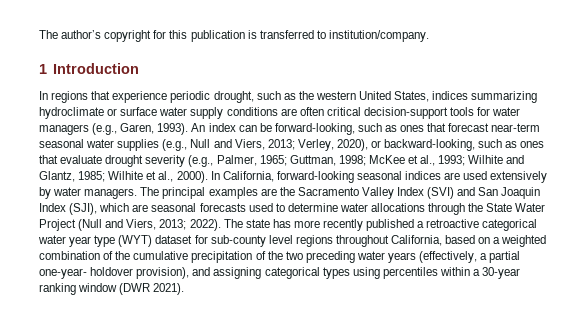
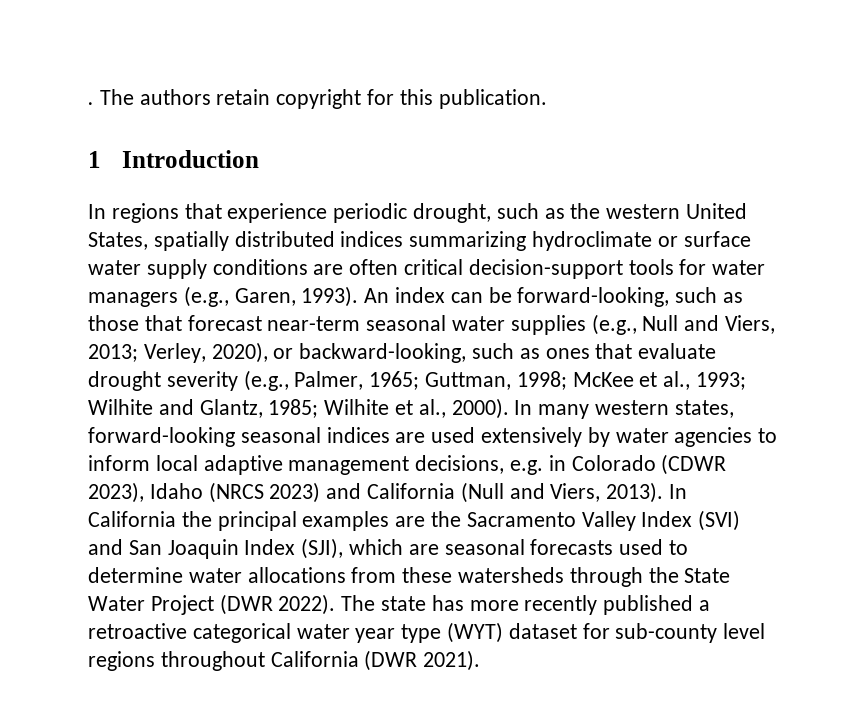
- The author’s copyright for this publication is transferred to institution/company.
+ . The authors retain copyright for this publication.
- In regions that experience periodic drought, such as the western United States, indices summarizing hydroclimate or surface water supply conditions are often critical decision-support tools for water managers (e.g., Garen, 1993).
+ In regions that experience periodic drought, such as the western United States, spatially distributed indices summarizing hydroclimate or surface water supply conditions are often critical decision-support tools for water managers (e.g., Garen, 1993).
- An index can be forward-looking, such as ones that forecast near-term seasonal water supplies (e.g., Null and Viers, 2013; Verley, 2020), or backward-looking, such as ones that evaluate drought severity (e.g., Palmer, 1965; Guttman, 1998; McKee et al., 1993; Wilhite and Glantz, 1985; Wilhite et al., 2000).
+ An index can be forward-looking, such as those that forecast near-term seasonal water supplies (e.g., Null and Viers, 2013; Verley, 2020), or backward-looking, such as ones that evaluate drought severity (e.g., Palmer, 1965; Guttman, 1998; McKee et al., 1993; Wilhite and Glantz, 1985; Wilhite et al., 2000).
- In California, forward-looking seasonal indices are used extensively by water managers. The principal examples are the Sacramento Valley Index (SVI) and San Joaquin Index (SJI), which are seasonal forecasts used to determine water allocations through the State Water Project (Null and Viers, 2013; 2022).
+ In many western states, forward-looking seasonal indices are used extensively by water agencies to inform local adaptive management decisions, e.g. in Colorado (CDWR 2023), Idaho (NRCS 2023) and California (Null and Viers, 2013). In California the principal examples are the Sacramento Valley Index (SVI) and San Joaquin Index (SJI), which are seasonal forecasts used to determine water allocations from these watersheds through the State Water Project (DWR 2022).
- The state has more recently published a retroactive categorical water year type (WYT) dataset for sub-county level regions throughout California, based on a weighted combination of the cumulative precipitation of the two preceding water years (effectively, a partial one-year- holdover provision), and assigning categorical types using percentiles within a 30-year ranking window (DWR 2021).
+ The state has more recently published a retroactive categorical water year type (WYT) dataset for sub-county level regions throughout California (DWR 2021).

